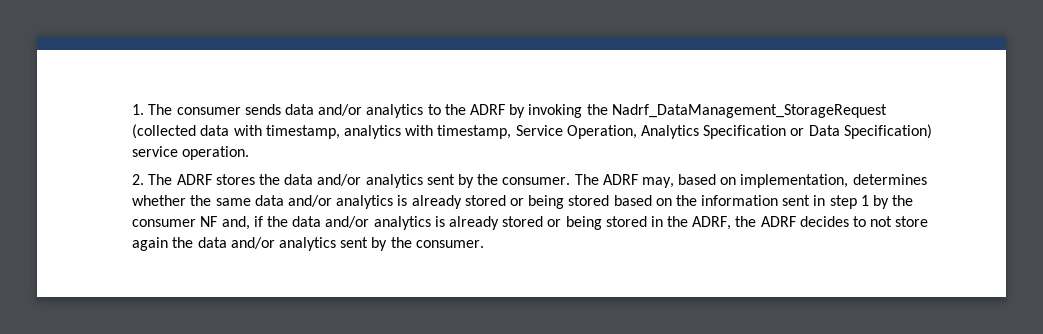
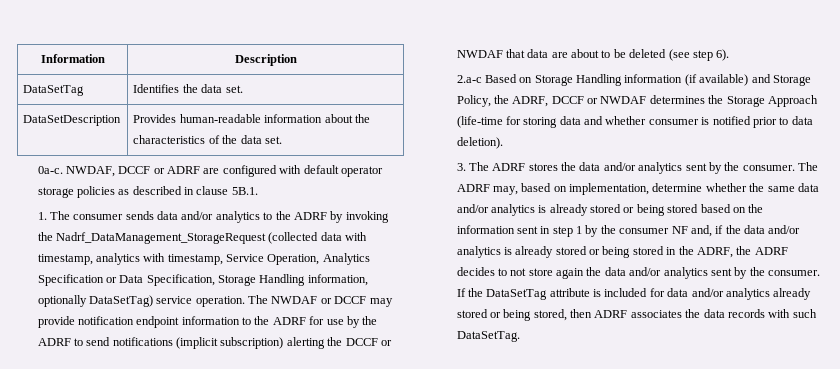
+ Information | Description
+ DataSetTag | Identifies the data set.
+ DataSetDescription | Provides human-readable information about the characteristics of the data set.
+ 0a-c. NWDAF, DCCF or ADRF are configured with default operator storage policies as described in clause 5B.1.
- 1. The consumer sends data and/or analytics to the ADRF by invoking the Nadrf_DataManagement_StorageRequest (collected data with timestamp, analytics with timestamp, Service Operation, Analytics Specification or Data Specification) service operation.
- 2. The ADRF stores the data and/or analytics sent by the consumer.
+ 1. The consumer sends data and/or analytics to the ADRF by invoking the Nadrf_DataManagement_StorageRequest (collected data with timestamp, analytics with timestamp, Service Operation, Analytics Specification or Data Specification, Storage Handling information, optionally DataSetTag) service operation. The NWDAF or DCCF may provide notification endpoint information to the ADRF for use by the ADRF to send notifications (implicit subscription) alerting the DCCF or NWDAF that data are about to be deleted (see step 6).
+ 2.a-c Based on Storage Handling information (if available) and Storage Policy, the ADRF, DCCF or NWDAF determines the Storage Approach (life-time for storing data and whether consumer is notified prior to data deletion).
+ 3. The ADRF stores the data and/or analytics sent by the consumer.
- The ADRF may, based on implementation, determines whether the same data and/or analytics is already stored or being stored based on the information sent in step 1 by the consumer NF and, if the data and/or analytics is already stored or being stored in the ADRF, the ADRF decides to not store again the data and/or analytics sent by the consumer.
+ The ADRF may, based on implementation, determine whether the same data and/or analytics is already stored or being stored based on the information sent in step 1 by the consumer NF and, if the data and/or analytics is already stored or being stored in the ADRF, the ADRF decides to not store again the data and/or analytics sent by the consumer.
+ If the DataSetTag attribute is included for data and/or analytics already stored or being stored, then ADRF associates the data records with such DataSetTag.

